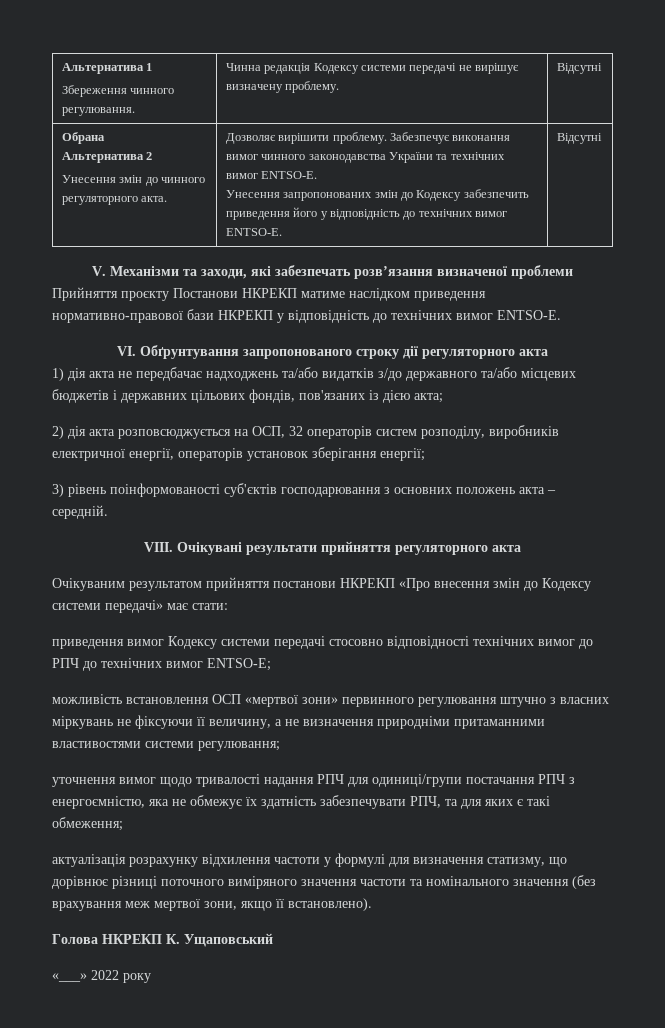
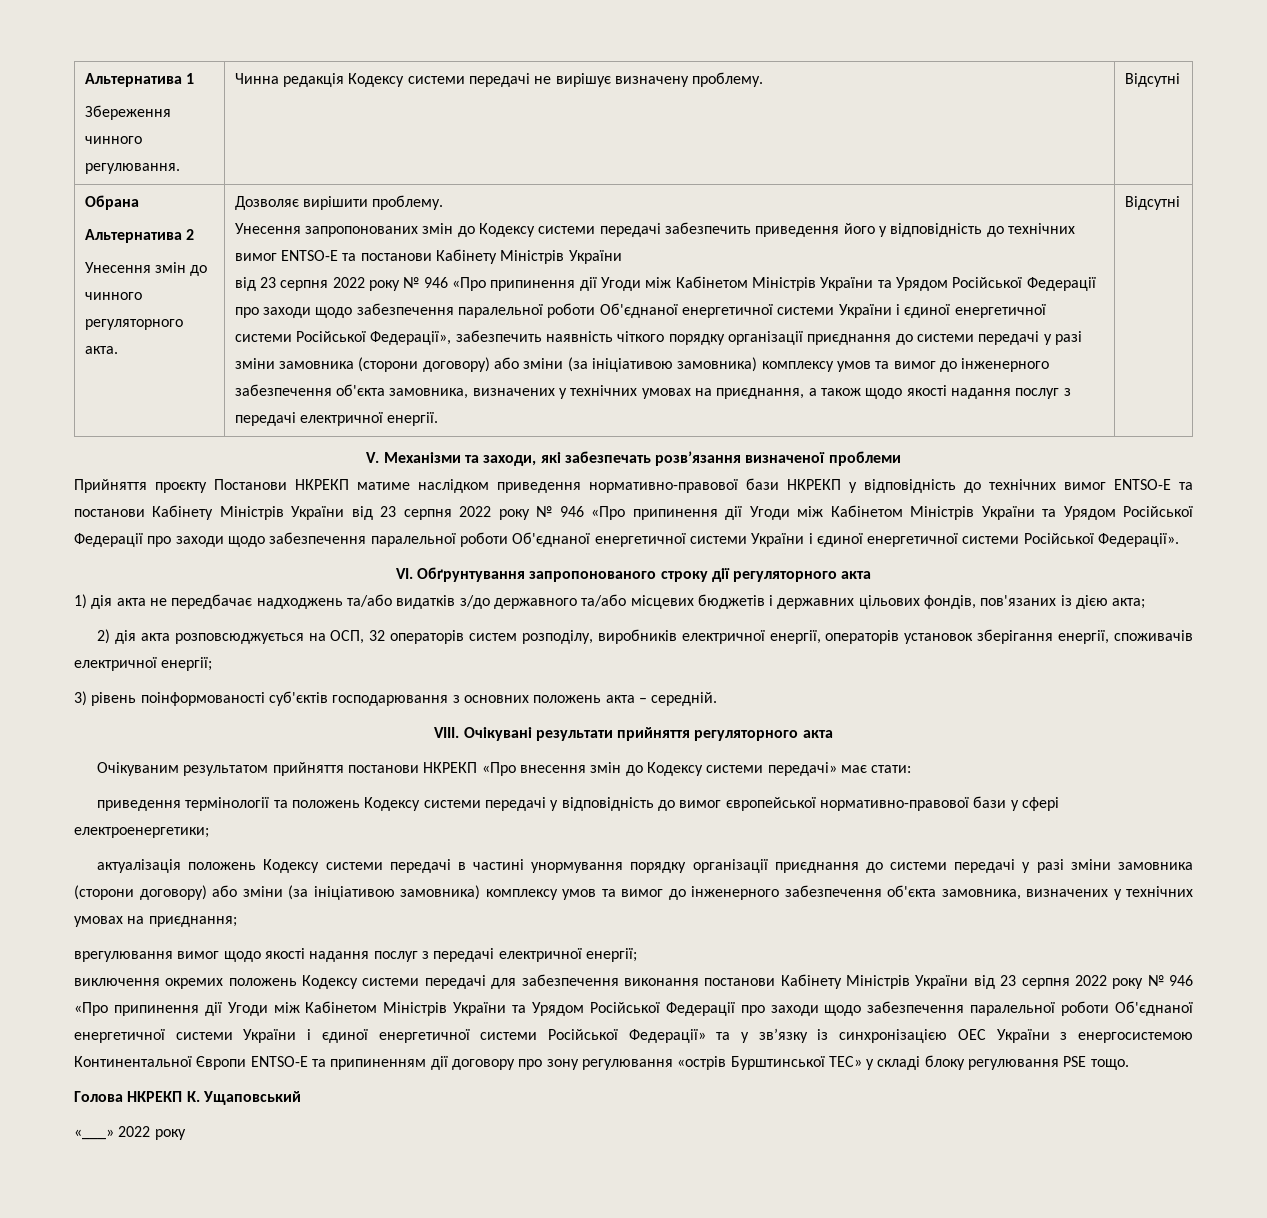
- Забезпечує виконання вимог чинного законодавства України та технічних вимог ENTSO-E.
- Унесення запропонованих змін до Кодексу забезпечить приведення його у відповідність до технічних вимог ENTSO-E.
+ Унесення запропонованих змін до Кодексу системи передачі забезпечить приведення його у відповідність до технічних вимог ENTSO-E та постанови Кабінету Міністрів України
+ від 23 серпня 2022 року № 946 «Про припинення дії Угоди між Кабінетом Міністрів України та Урядом Російської Федерації про заходи щодо забезпечення паралельної роботи Об'єднаної енергетичної системи України і єдиної енергетичної системи Російської Федерації», забезпечить наявність чіткого порядку організації приєднання до системи передачі у разі зміни замовника (сторони договору) або зміни (за ініціативою замовника) комплексу умов та вимог до інженерного забезпечення об'єкта замовника, визначених у технічних умовах на приєднання, а також щодо якості надання послуг з передачі електричної енергії.
- Прийняття проєкту Постанови НКРЕКП матиме наслідком приведення нормативно-правової бази НКРЕКП у відповідність до технічних вимог ENTSO-E.
+ Прийняття проєкту Постанови НКРЕКП матиме наслідком приведення нормативно-правової бази НКРЕКП у відповідність до технічних вимог ENTSO-E та постанови Кабінету Міністрів України від 23 серпня 2022 року № 946 «Про припинення дії Угоди між Кабінетом Міністрів України та Урядом Російської Федерації про заходи щодо забезпечення паралельної роботи Об'єднаної енергетичної системи України і єдиної енергетичної системи Російської Федерації».
- 2) дія акта розповсюджується на ОСП, 32 операторів систем розподілу, виробників електричної енергії, операторів установок зберігання енергії;
+ 2) дія акта розповсюджується на ОСП, 32 операторів систем розподілу, виробників електричної енергії, операторів установок зберігання енергії, споживачів електричної енергії;
- приведення вимог Кодексу системи передачі стосовно відповідності технічних вимог до РПЧ до технічних вимог ENTSO-E;
- можливість встановлення ОСП «мертвої зони» первинного регулювання штучно з власних міркувань не фіксуючи її величину, а не визначення природніми притаманними властивостями системи регулювання;
- уточнення вимог щодо тривалості надання РПЧ для одиниці/групи постачання РПЧ з енергоємністю, яка не обмежує їх здатність забезпечувати РПЧ, та для яких є такі обмеження;
- актуалізація розрахунку відхилення частоти у формулі для визначення статизму, що дорівнює різниці поточного виміряного значення частоти та номінального значення (без врахування меж мертвої зони, якщо її встановлено).
+ приведення термінології та положень Кодексу системи передачі у відповідність до вимог європейської нормативно-правової бази у сфері електроенергетики;
+ актуалізація положень Кодексу системи передачі в частині унормування порядку організації приєднання до системи передачі у разі зміни замовника (сторони договору) або зміни (за ініціативою замовника) комплексу умов та вимог до інженерного забезпечення об'єкта замовника, визначених у технічних умовах на приєднання;
+ врегулювання вимог щодо якості надання послуг з передачі електричної енергії;
+ виключення окремих положень Кодексу системи передачі для забезпечення виконання постанови Кабінету Міністрів України від 23 серпня 2022 року № 946 «Про припинення дії Угоди між Кабінетом Міністрів України та Урядом Російської Федерації про заходи щодо забезпечення паралельної роботи Об'єднаної енергетичної системи України і єдиної енергетичної системи Російської Федерації» та у зв’язку із синхронізацією ОЕС України з енергосистемою Континентальної Європи ENTSO-E та припиненням дії договору про зону регулювання «острів Бурштинської ТЕС» у складі блоку регулювання PSE тощо.

